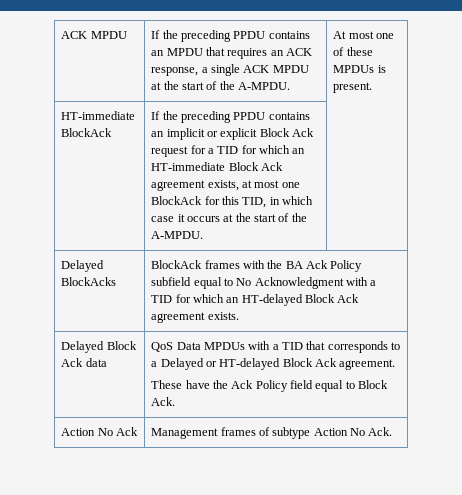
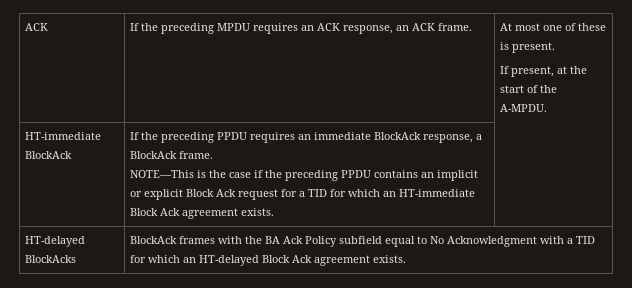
- ACK MPDU | If the preceding PPDU contains an MPDU that requires an ACK response, a single ACK MPDU at the start of the A-MPDU. | At most one of these MPDUs is present.
+ ACK | If the preceding MPDU requires an ACK response, an ACK frame. | At most one of these is present.
+ If present, at the start of the A-MPDU.
- If the preceding PPDU contains an implicit or explicit Block Ack request for a TID for which an HT-immediate Block Ack agreement exists, at most one BlockAck for this TID, in which case it occurs at the start of the A-MPDU. |
- Delayed BlockAcks | BlockAck frames with the BA Ack Policy subfield equal to No Acknowledgment with a TID for which an HT-delayed Block Ack agreement exists.
+ If the preceding PPDU requires an immediate BlockAck response, a BlockAck frame.
+ NOTE—This is the case if the preceding PPDU contains an implicit or explicit Block Ack request for a TID for which an HT-immediate Block Ack agreement exists. |
+ HT-delayed BlockAcks | BlockAck frames with the BA Ack Policy subfield equal to No Acknowledgment with a TID for which an HT-delayed Block Ack agreement exists.
- Delayed Block Ack data | QoS Data MPDUs with a TID that corresponds to a Delayed or HT-delayed Block Ack agreement.
- These have the Ack Policy field equal to Block Ack.
- Action No Ack | Management frames of subtype Action No Ack.

